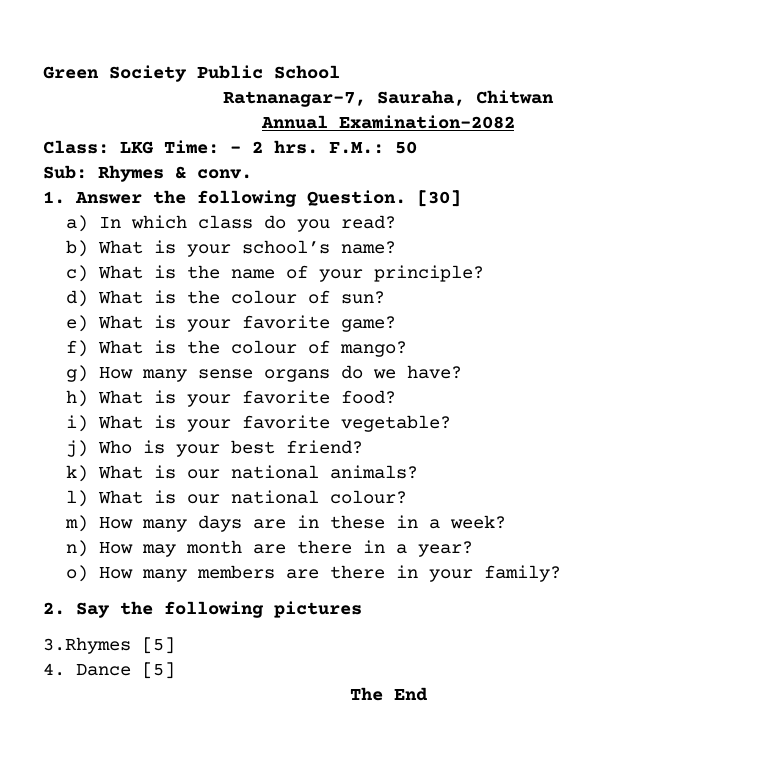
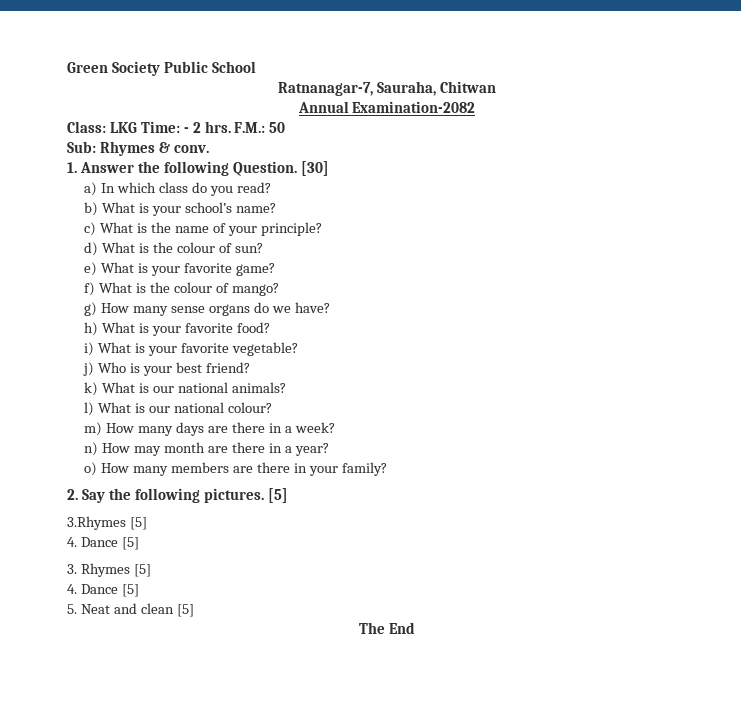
- m) How many days are in these in a week?
+ m) How many days are there in a week?
- 2. Say the following pictures
+ 2. Say the following pictures. [5]
+ 3. Rhymes [5]
+ 4. Dance [5]
+ 5. Neat and clean [5]

